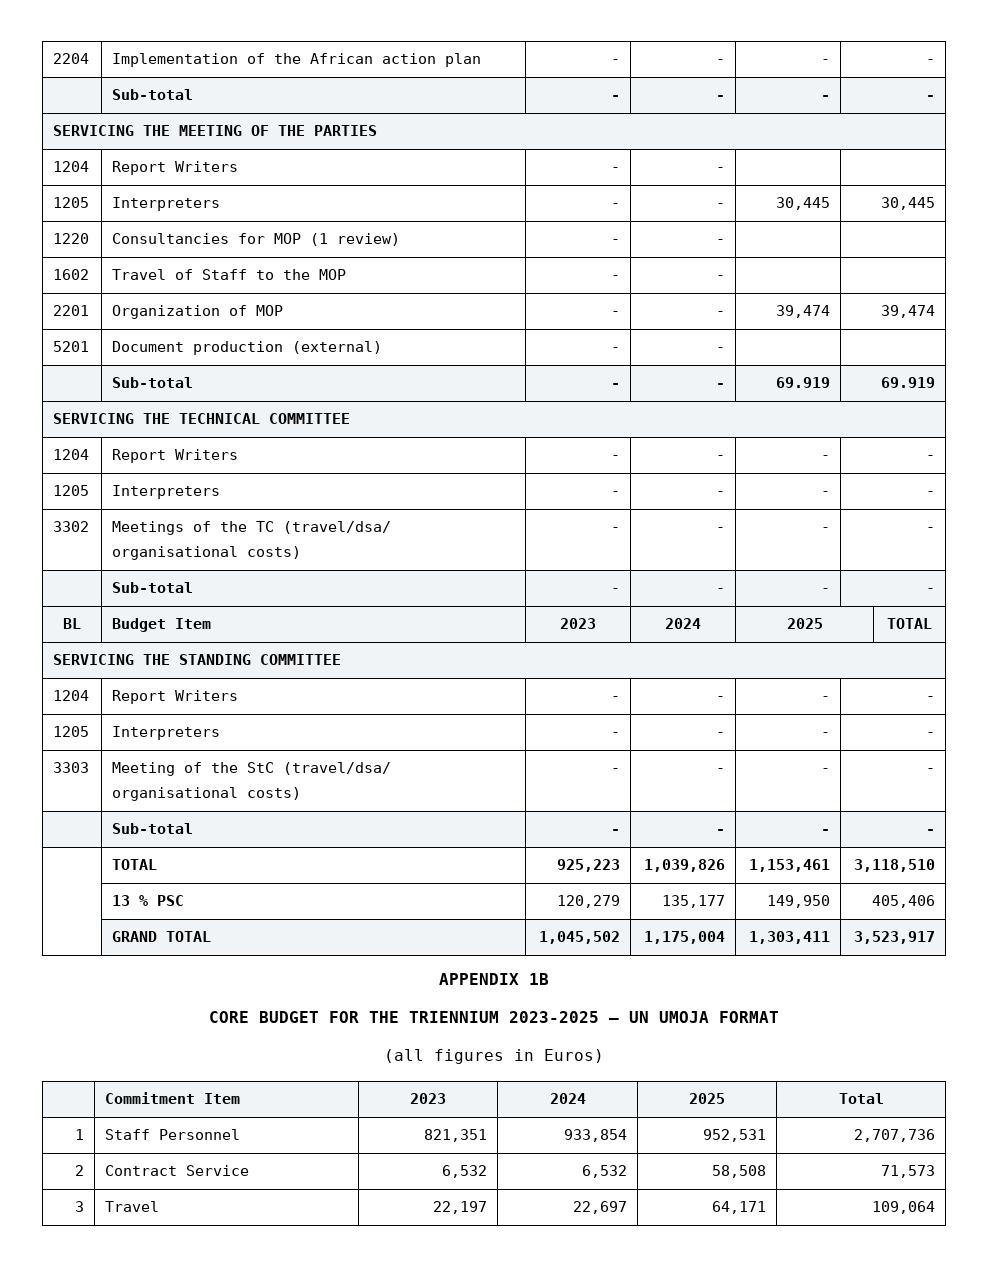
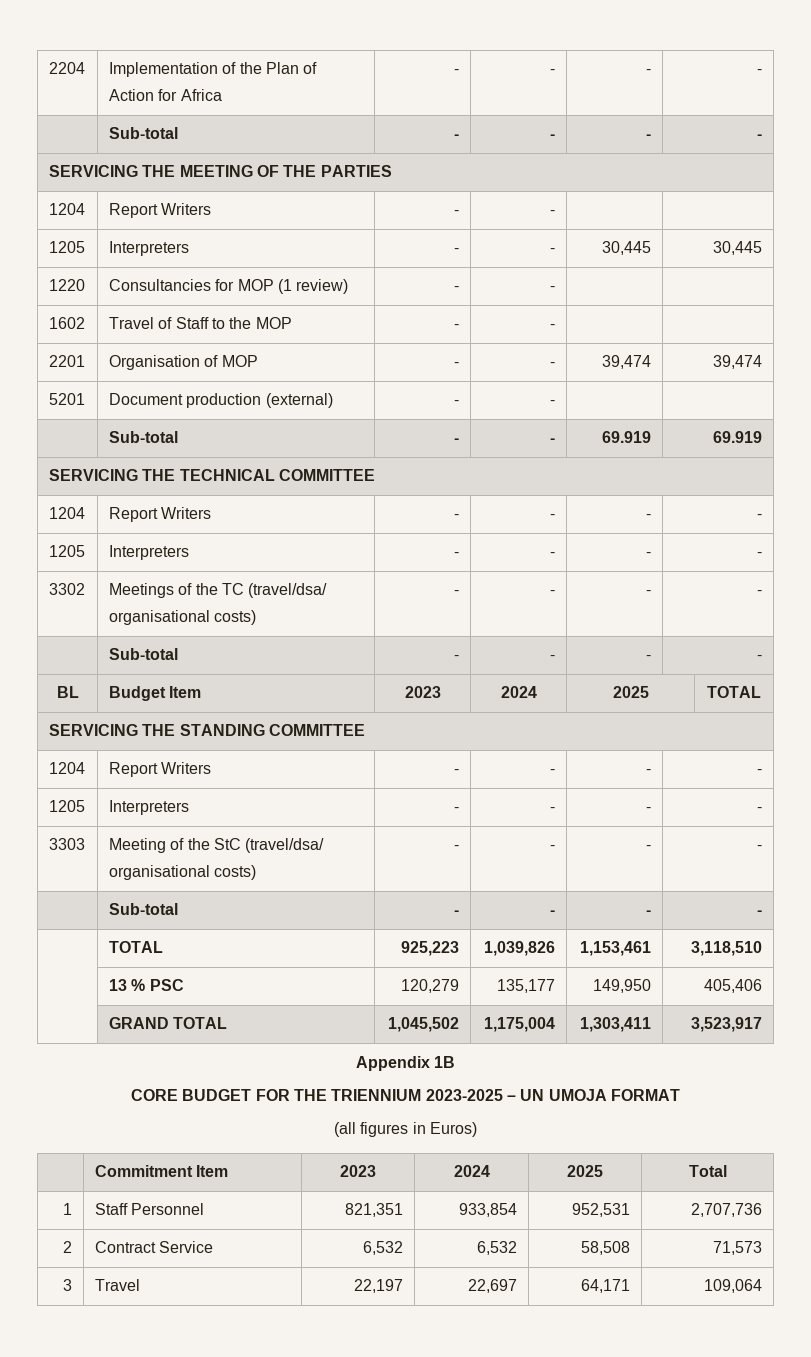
- 2204 | Implementation of the African action plan | - | - | - | -
+ 2204 | Implementation of the Plan of Action for Africa | - | - | - | -
- 2201 | Organization of MOP | - | - | 39,474 | 39,474
+ 2201 | Organisation of MOP | - | - | 39,474 | 39,474
- APPENDIX 1B
+ Appendix 1B

